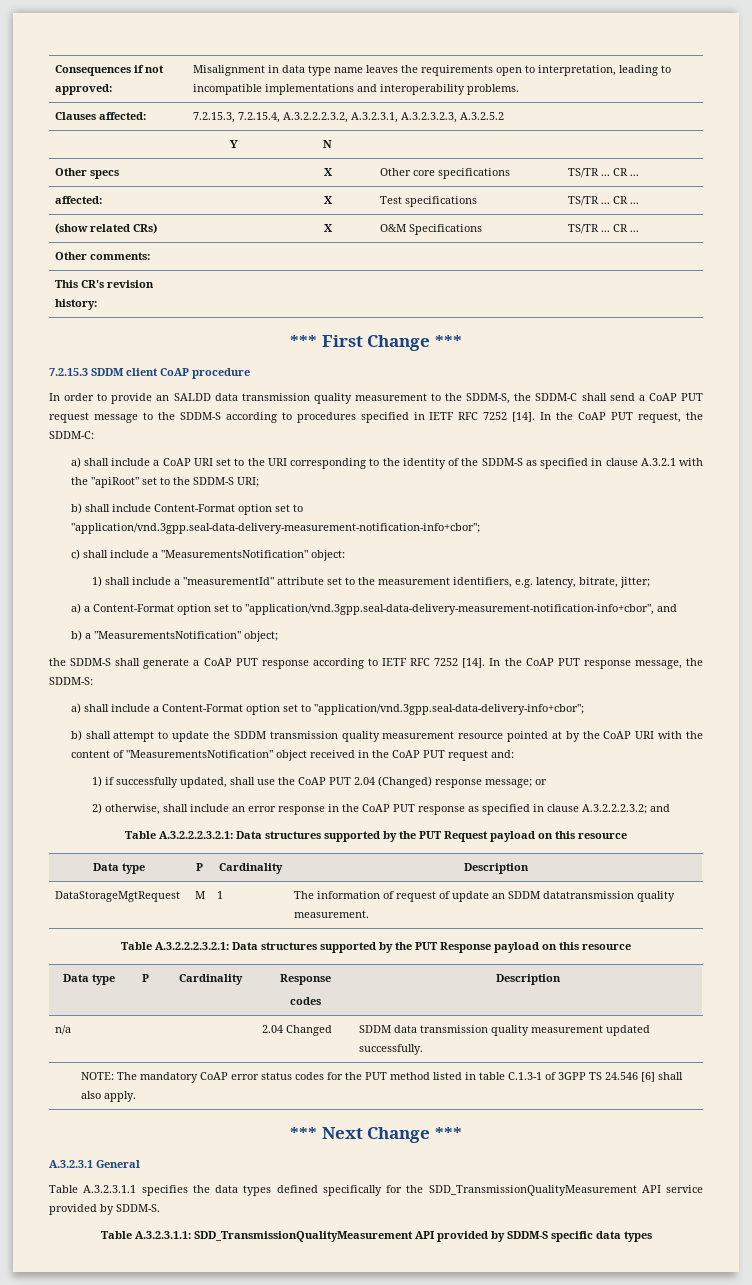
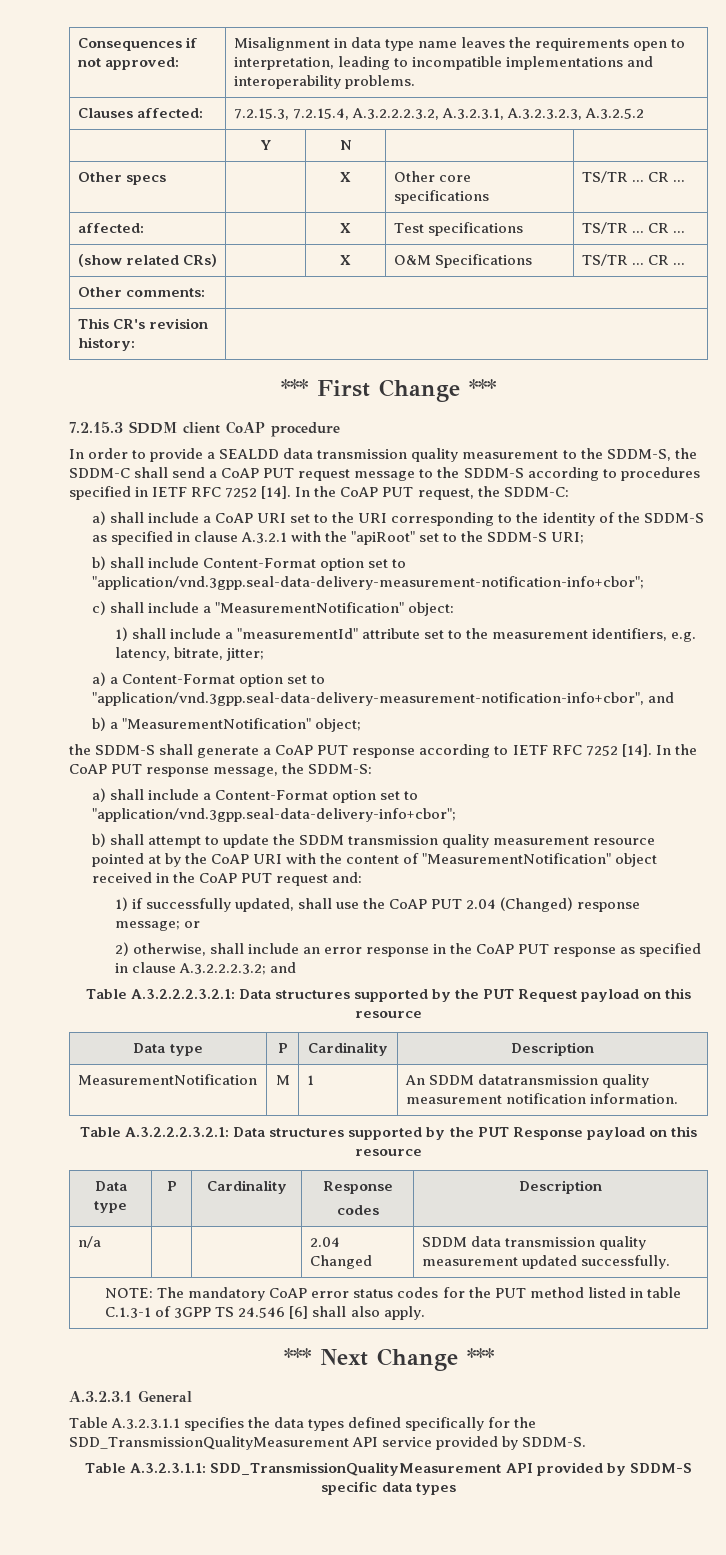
- In order to provide an SALDD data transmission quality measurement to the SDDM-S, the SDDM-C shall send a CoAP PUT request message to the SDDM-S according to procedures specified in IETF RFC 7252 [14].
+ In order to provide a SEALDD data transmission quality measurement to the SDDM-S, the SDDM-C shall send a CoAP PUT request message to the SDDM-S according to procedures specified in IETF RFC 7252 [14].
- c) shall include a "MeasurementsNotification" object:
+ c) shall include a "MeasurementNotification" object:
- b) a "MeasurementsNotification" object;
+ b) a "MeasurementNotification" object;
- b) shall attempt to update the SDDM transmission quality measurement resource pointed at by the CoAP URI with the content of "MeasurementsNotification" object received in the CoAP PUT request and:
+ b) shall attempt to update the SDDM transmission quality measurement resource pointed at by the CoAP URI with the content of "MeasurementNotification" object received in the CoAP PUT request and:
- DataStorageMgtRequest | M | 1 | The information of request of update an SDDM datatransmission quality measurement.
+ MeasurementNotification | M | 1 | An SDDM datatransmission quality measurement notification information.

